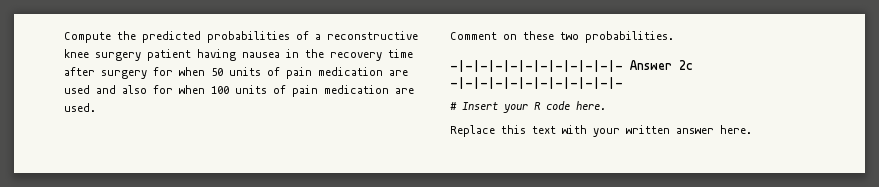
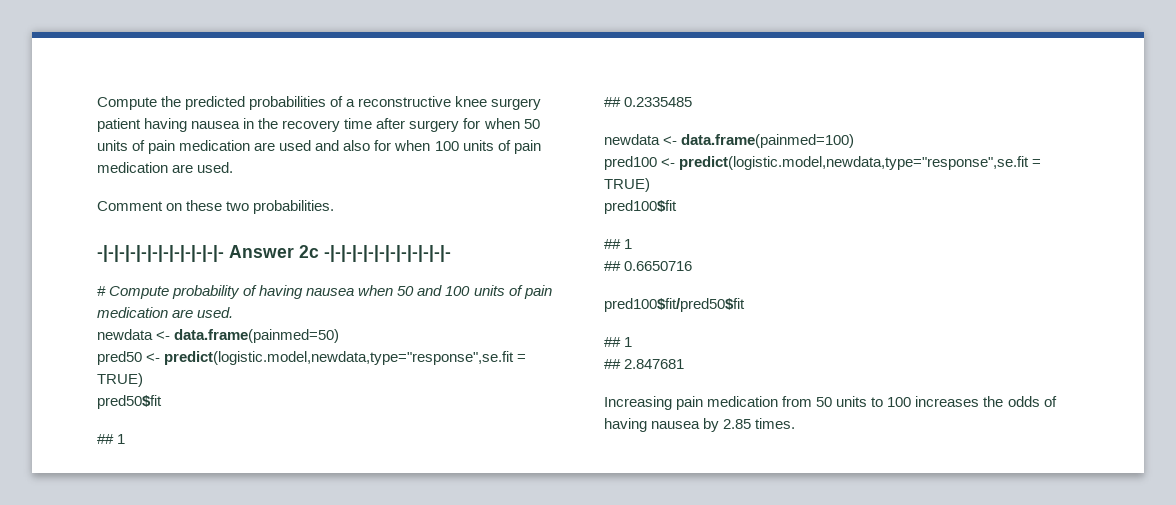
- # Insert your R code here.
- Replace this text with your written answer here.
+ # Compute probability of having nausea when 50 and 100 units of pain medication are used.
+ newdata <- data.frame(painmed=50)
+ pred50 <- predict(logistic.model,newdata,type="response",se.fit = TRUE)
+ pred50$fit
+ ## 1
+ ## 0.2335485
+ newdata <- data.frame(painmed=100)
+ pred100 <- predict(logistic.model,newdata,type="response",se.fit = TRUE)
+ pred100$fit
+ ## 1
+ ## 0.6650716
+ pred100$fit/pred50$fit
+ ## 1
+ ## 2.847681
+ Increasing pain medication from 50 units to 100 increases the odds of having nausea by 2.85 times.

